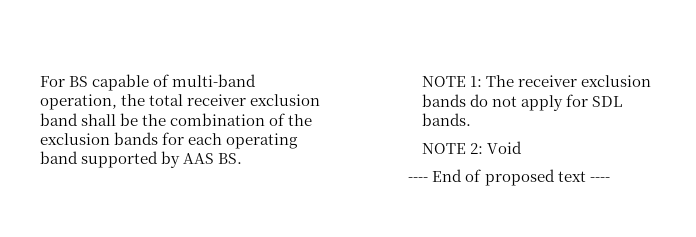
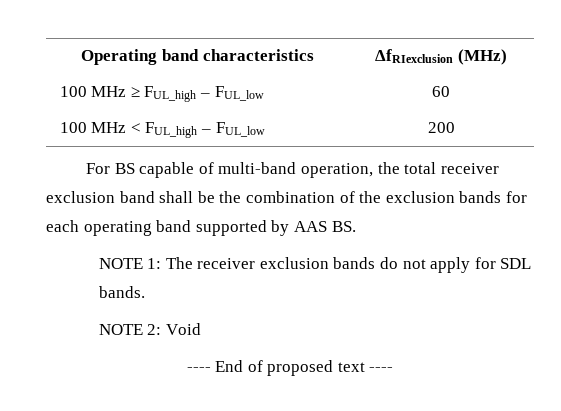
+ Operating band characteristics | ΔfRIexclusion (MHz)
+ 100 MHz ≥ FUL_high – FUL_low | 60
+ 100 MHz < FUL_high – FUL_low | 200

